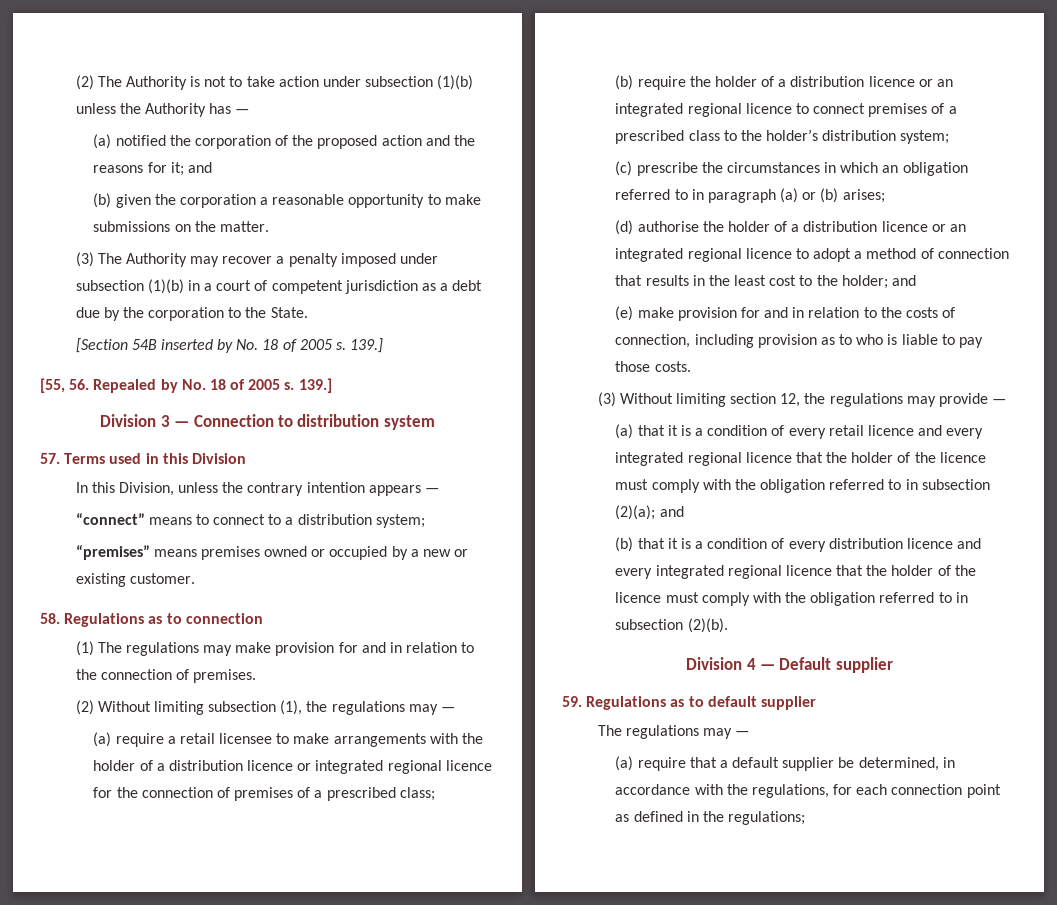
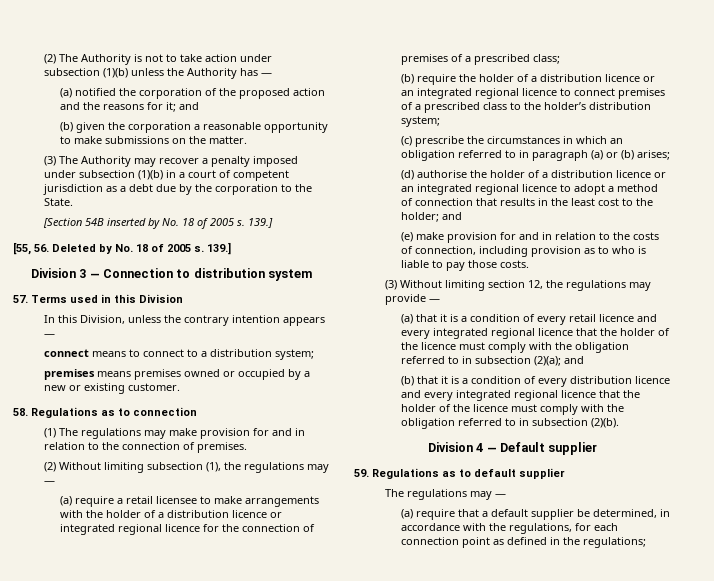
- [55, 56. Repealed by No. 18 of 2005 s.
+ [55, 56. Deleted by No. 18 of 2005 s.
- “connect” means to connect to a distribution system;
+ connect means to connect to a distribution system;
- “premises” means premises owned or occupied by a new or existing customer.
+ premises means premises owned or occupied by a new or existing customer.

